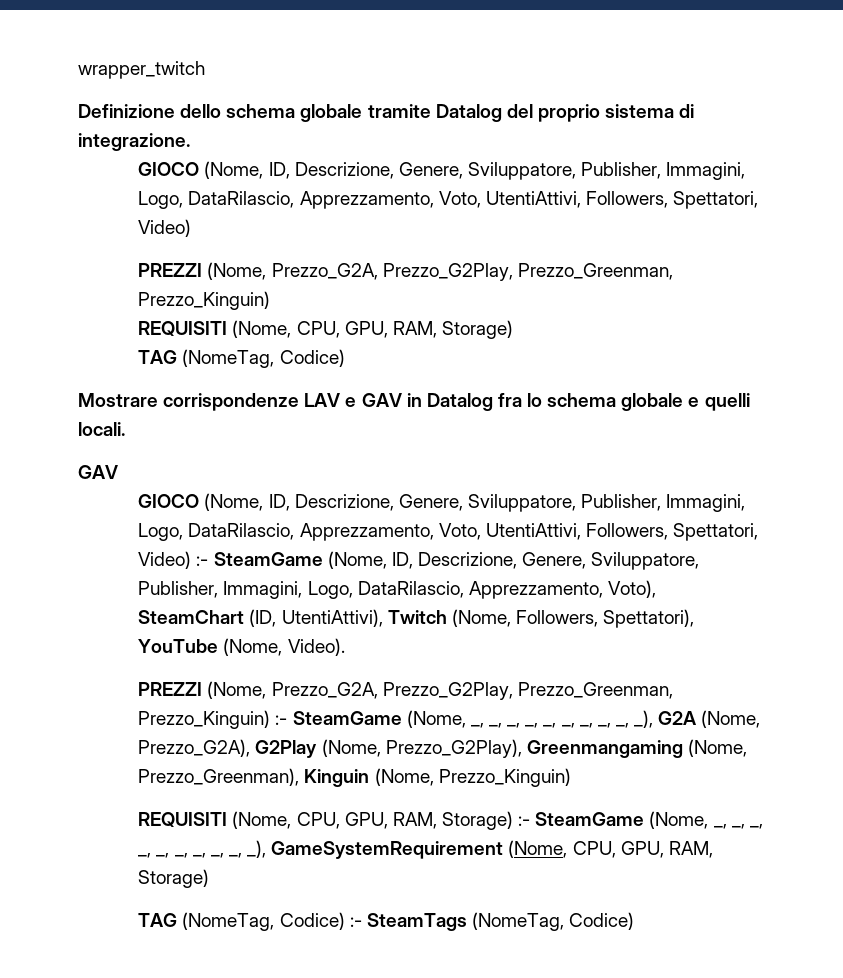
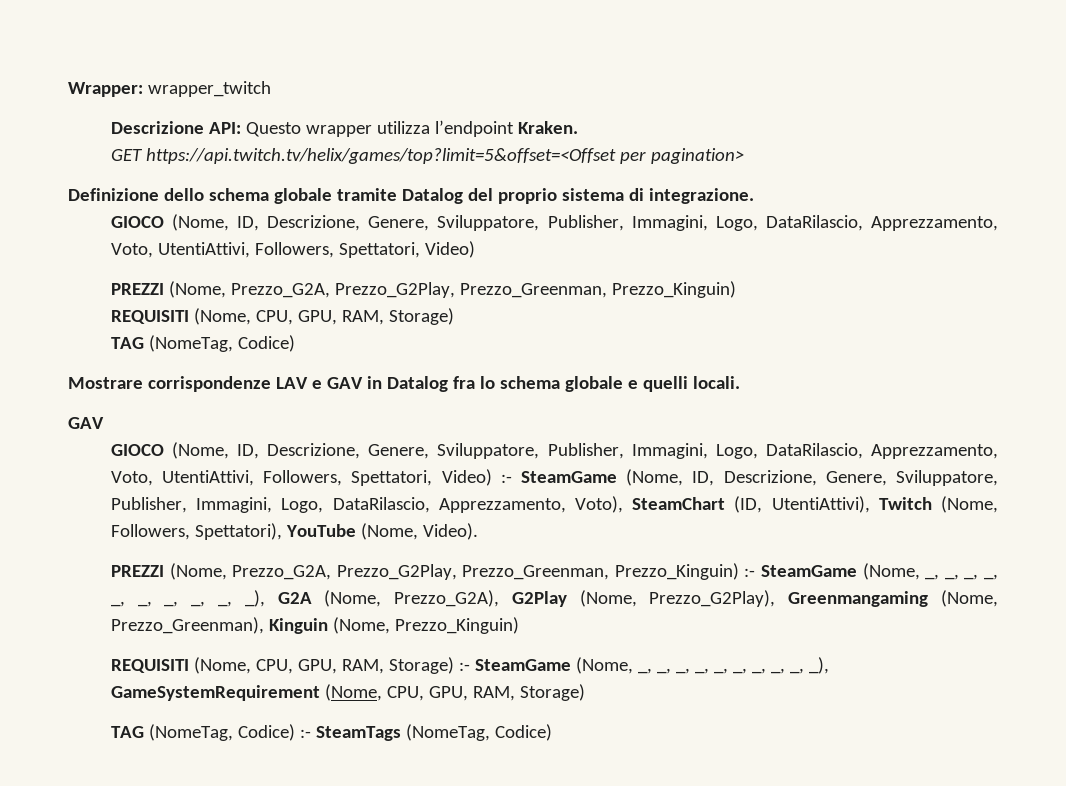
- wrapper_twitch
+ Wrapper: wrapper_twitch
+ Descrizione API: Questo wrapper utilizza l’endpoint Kraken.
+ GET https://api.twitch.tv/helix/games/top?limit=5&offset=<Offset per pagination>

